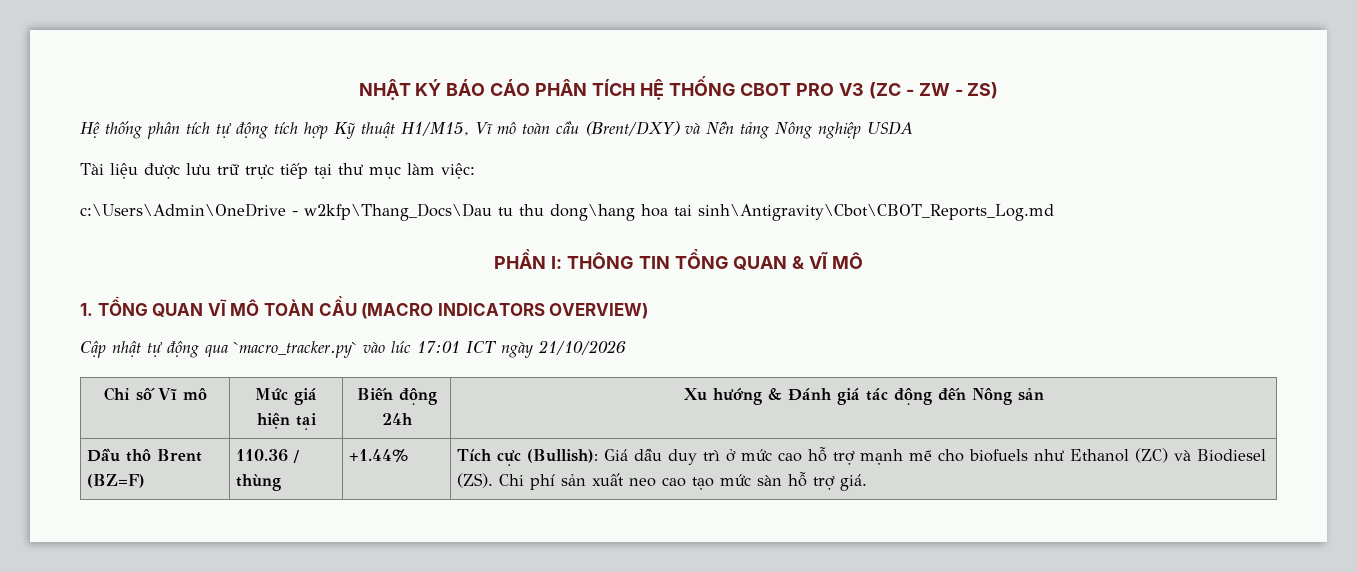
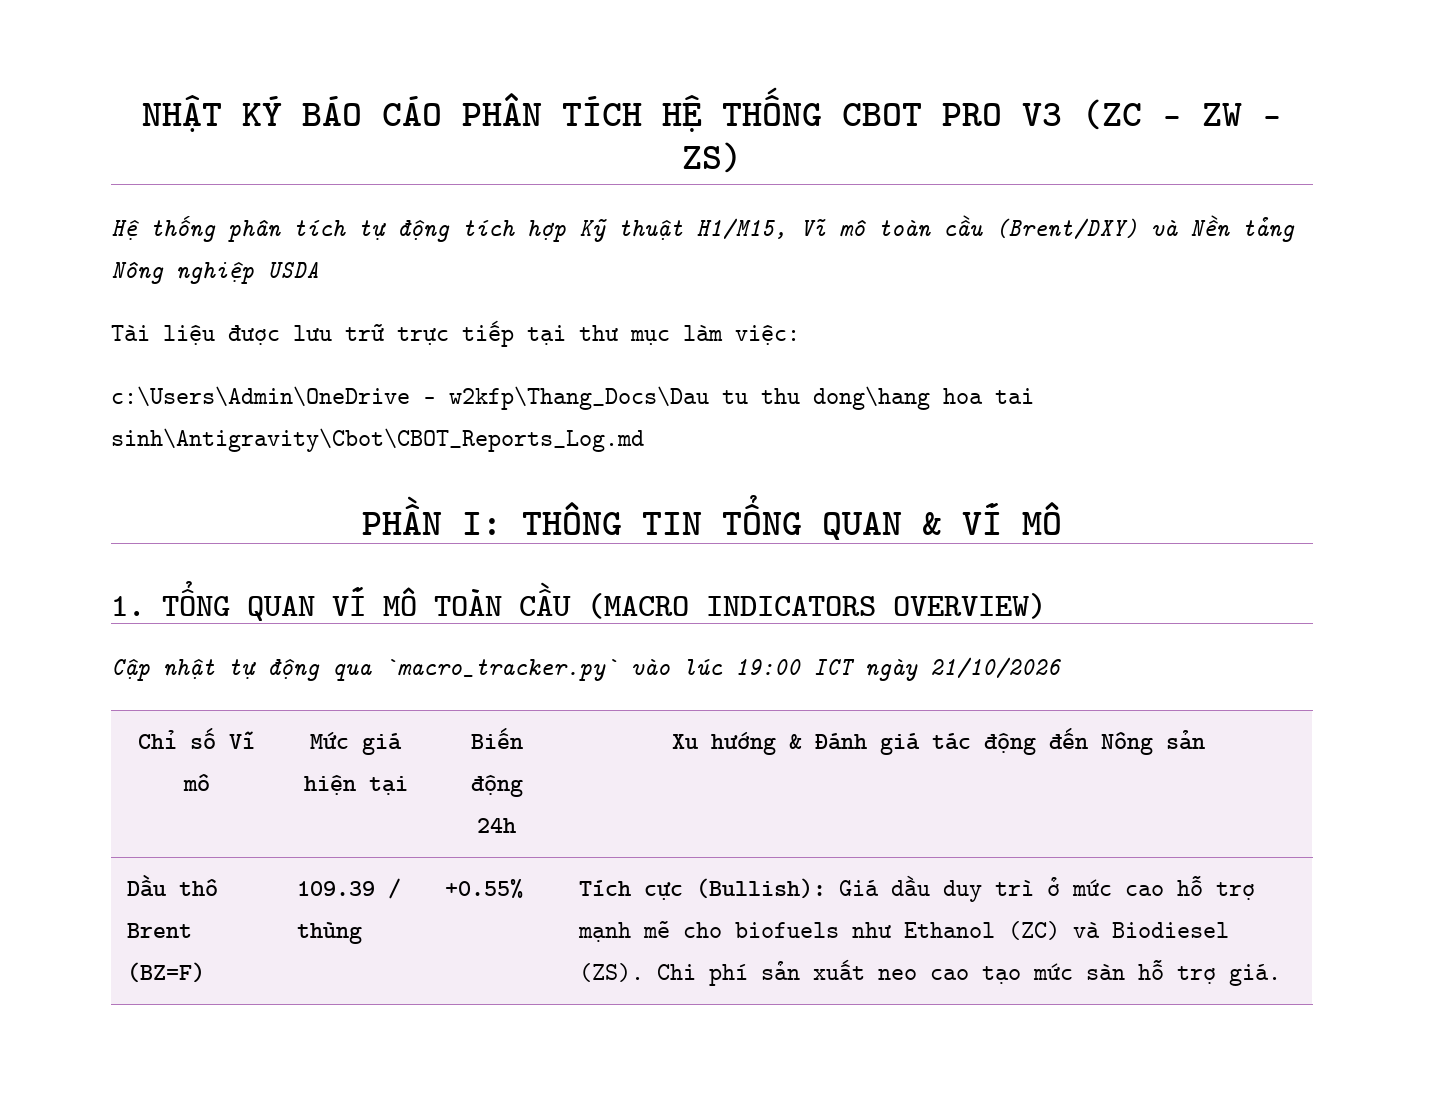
- Cập nhật tự động qua `macro_tracker.py` vào lúc 17:01 ICT ngày 21/10/2026
+ Cập nhật tự động qua `macro_tracker.py` vào lúc 19:00 ICT ngày 21/10/2026
- 110.36 / thùng
+ 109.39 / thùng
- +1.44%
+ +0.55%

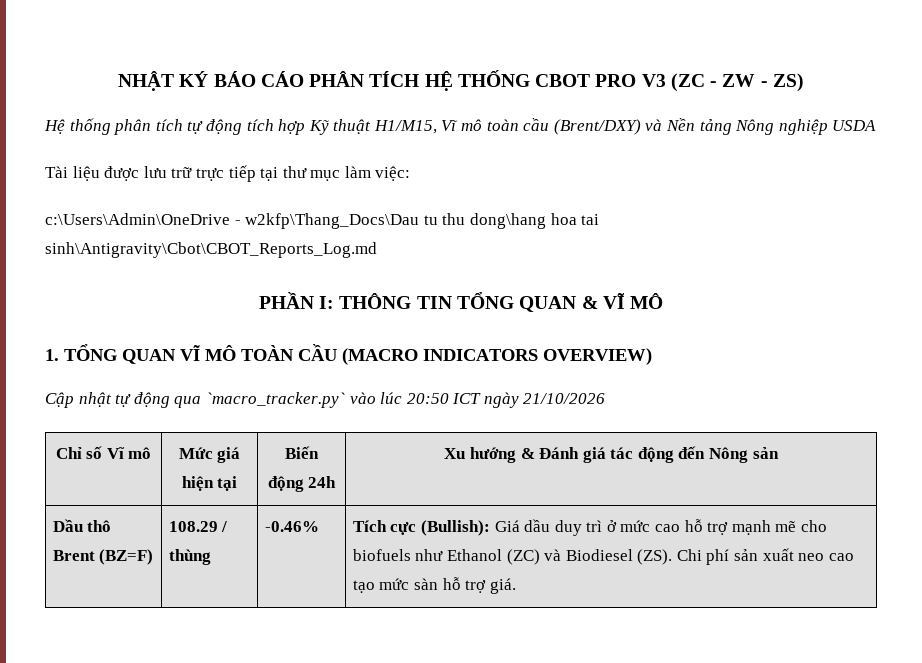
- Cập nhật tự động qua `macro_tracker.py` vào lúc 19:00 ICT ngày 21/10/2026
+ Cập nhật tự động qua `macro_tracker.py` vào lúc 20:50 ICT ngày 21/10/2026
- 109.39 / thùng
+ 108.29 / thùng
- +0.55%
+ -0.46%

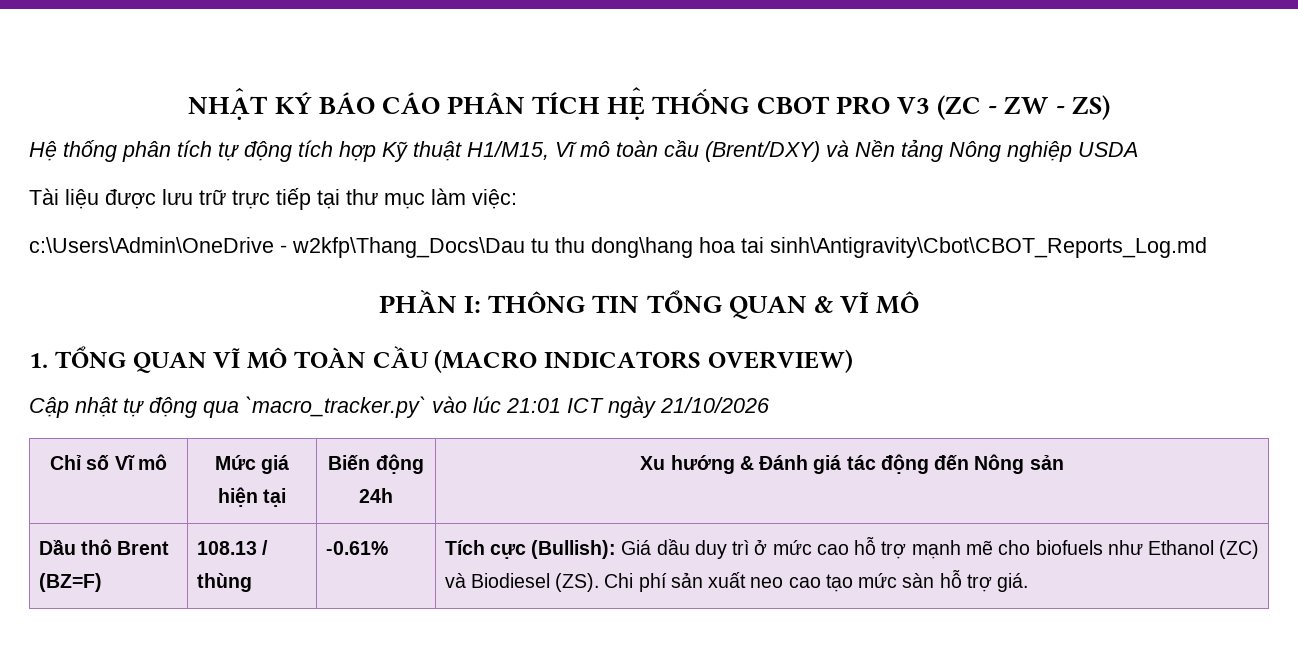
- Cập nhật tự động qua `macro_tracker.py` vào lúc 20:50 ICT ngày 21/10/2026
+ Cập nhật tự động qua `macro_tracker.py` vào lúc 21:01 ICT ngày 21/10/2026
- 108.29 / thùng
+ 108.13 / thùng
- -0.46%
+ -0.61%

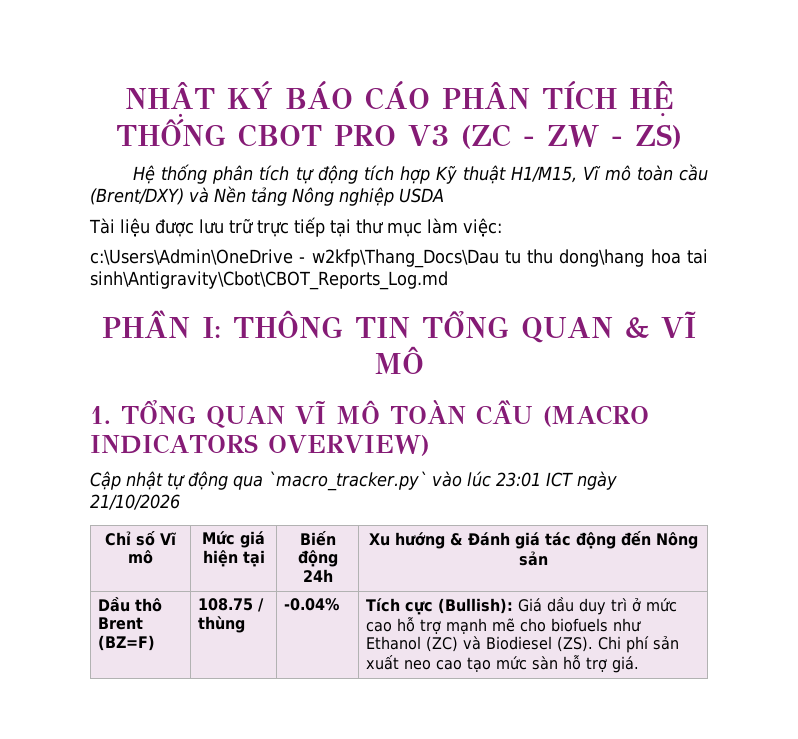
- Cập nhật tự động qua `macro_tracker.py` vào lúc 21:01 ICT ngày 21/10/2026
+ Cập nhật tự động qua `macro_tracker.py` vào lúc 23:01 ICT ngày 21/10/2026
- 108.13 / thùng
+ 108.75 / thùng
- -0.61%
+ -0.04%

